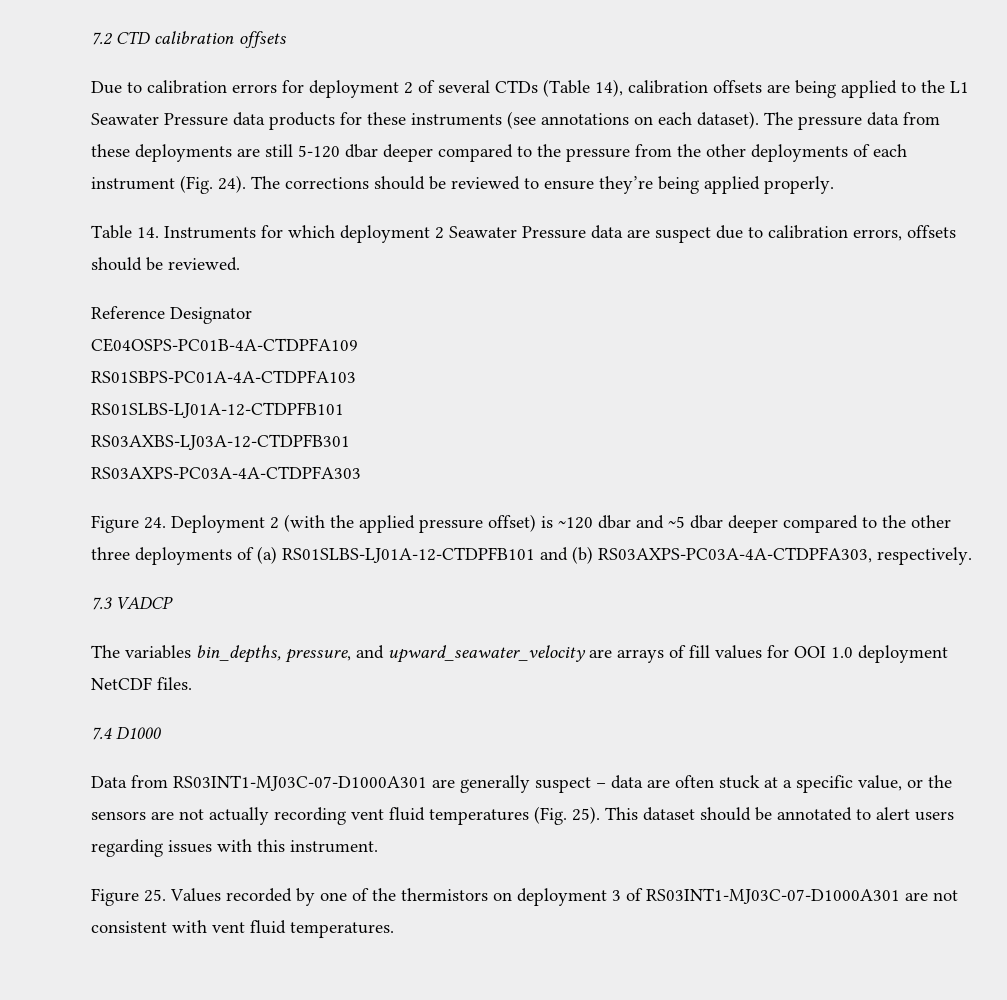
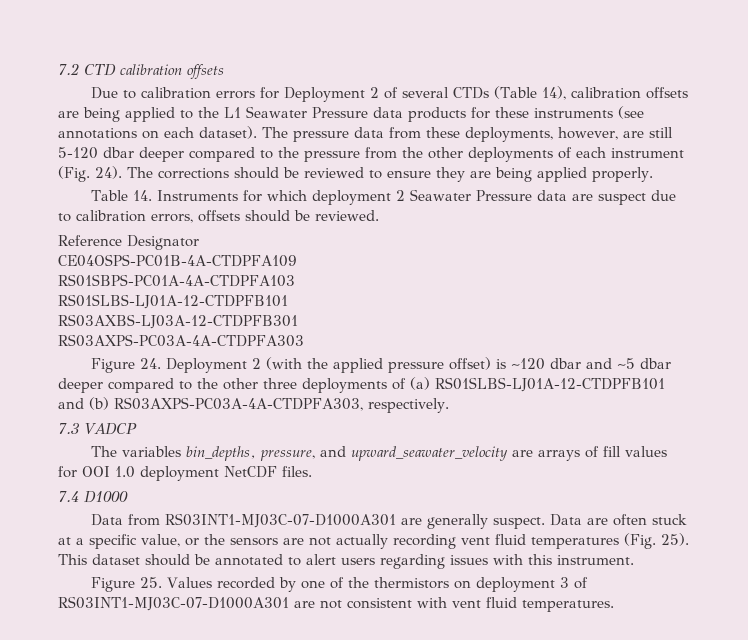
- Due to calibration errors for deployment 2 of several CTDs (Table 14), calibration offsets are being applied to the L1 Seawater Pressure data products for these instruments (see annotations on each dataset).
+ Due to calibration errors for Deployment 2 of several CTDs (Table 14), calibration offsets are being applied to the L1 Seawater Pressure data products for these instruments (see annotations on each dataset).
- The pressure data from these deployments are still 5-120 dbar deeper compared to the pressure from the other deployments of each instrument (Fig. 24).
+ The pressure data from these deployments, however, are still 5-120 dbar deeper compared to the pressure from the other deployments of each instrument (Fig. 24).
- The corrections should be reviewed to ensure they’re being applied properly.
+ The corrections should be reviewed to ensure they are being applied properly.
- Data from RS03INT1-MJ03C-07-D1000A301 are generally suspect – data are often stuck at a specific value, or the sensors are not actually recording vent fluid temperatures (Fig. 25).
+ Data from RS03INT1-MJ03C-07-D1000A301 are generally suspect. Data are often stuck at a specific value, or the sensors are not actually recording vent fluid temperatures (Fig. 25).

